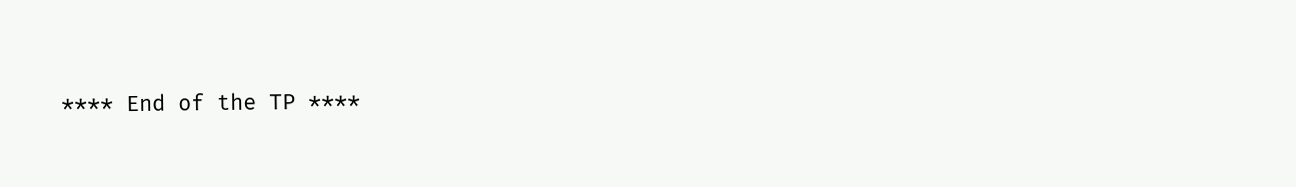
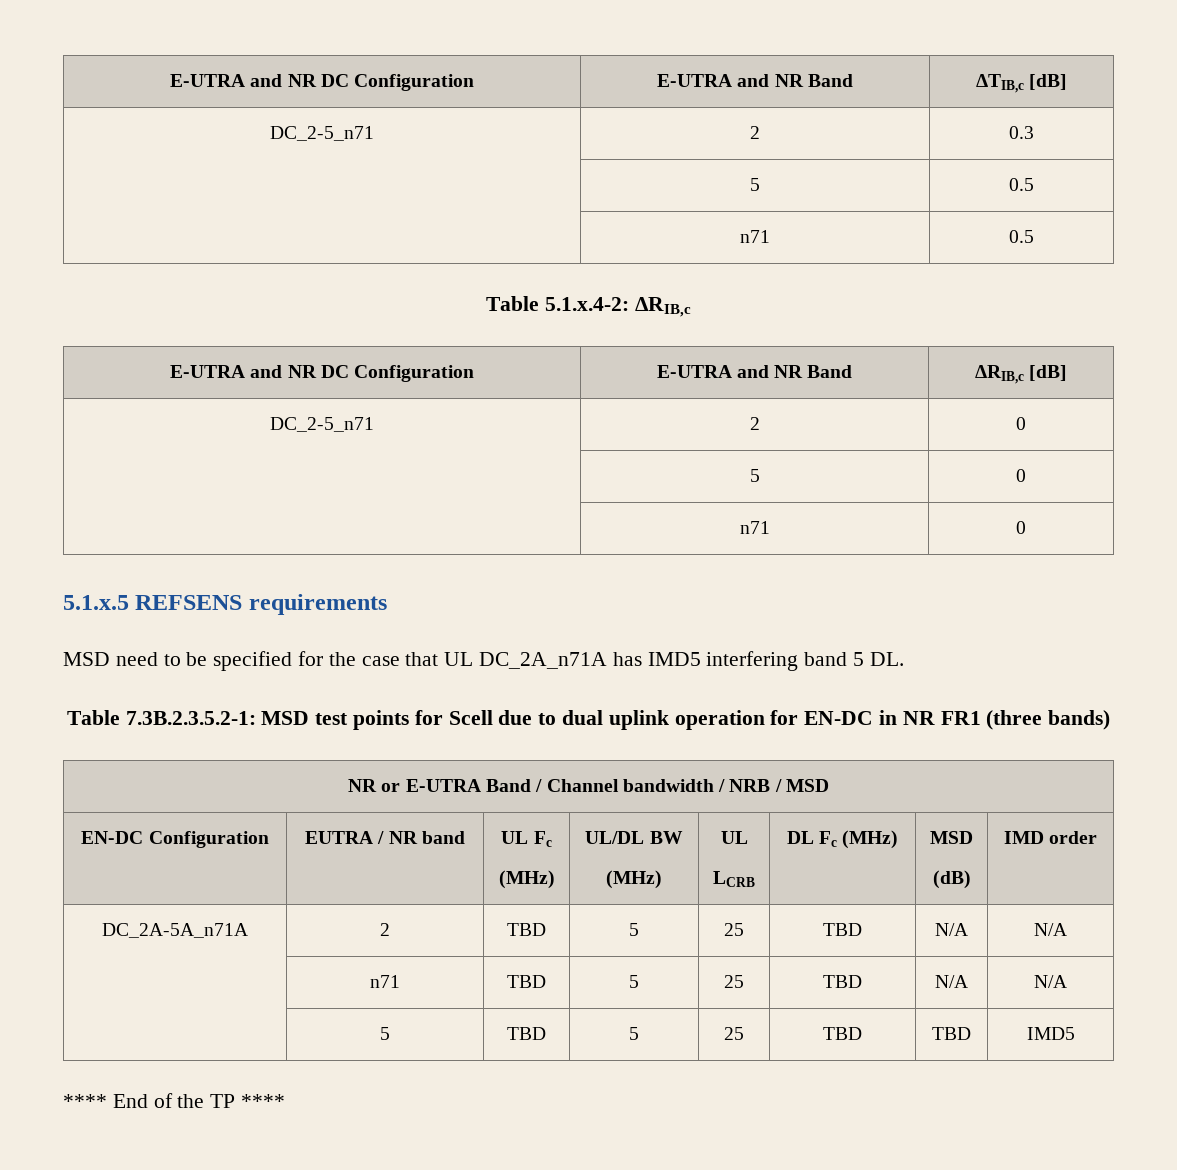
+ E-UTRA and NR DC Configuration | E-UTRA and NR Band | ΔTIB,c [dB]
+ DC_2-5_n71 | 2 | 0.3
+ | 5 | 0.5
+ | n71 | 0.5
+ Table 5.1.x.4-2: ΔRIB,c
+ E-UTRA and NR DC Configuration | E-UTRA and NR Band | ΔRIB,c [dB]
+ DC_2-5_n71 | 2 | 0
+ | 5 | 0
+ | n71 | 0
+ 5.1.x.5 REFSENS requirements
+ MSD need to be specified for the case that UL DC_2A_n71A has IMD5 interfering band 5 DL.
+ Table 7.3B.2.3.5.2-1: MSD test points for Scell due to dual uplink operation for EN-DC in NR FR1 (three bands)
+ NR or E-UTRA Band / Channel bandwidth / NRB / MSD
+ EN-DC Configuration | EUTRA / NR band | UL Fc
+ (MHz) | UL/DL BW
+ (MHz) | UL
+ LCRB | DL Fc (MHz) | MSD
+ (dB) | IMD order
+ DC_2A-5A_n71A | 2 | TBD | 5 | 25 | TBD | N/A | N/A
+ | n71 | TBD | 5 | 25 | TBD | N/A | N/A
+ | 5 | TBD | 5 | 25 | TBD | TBD | IMD5

